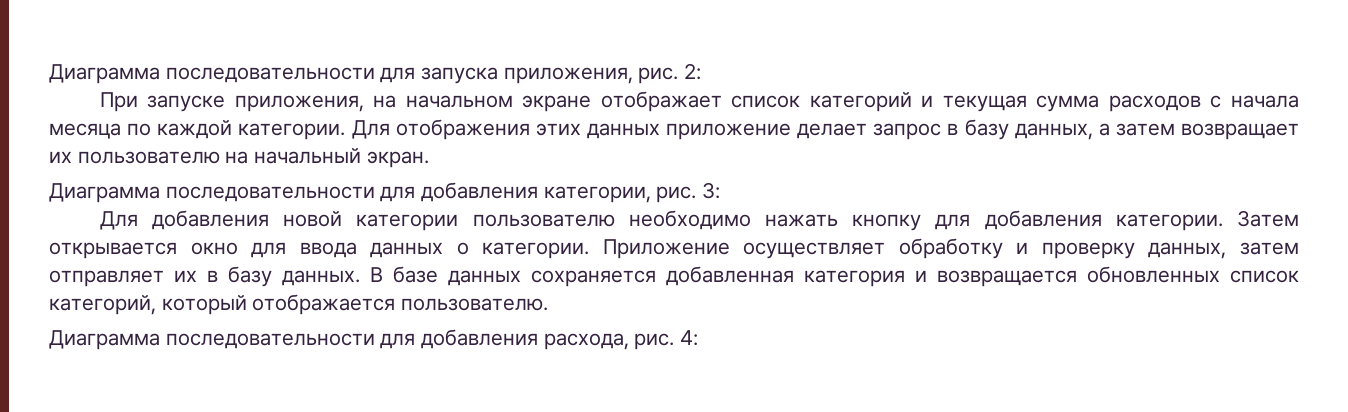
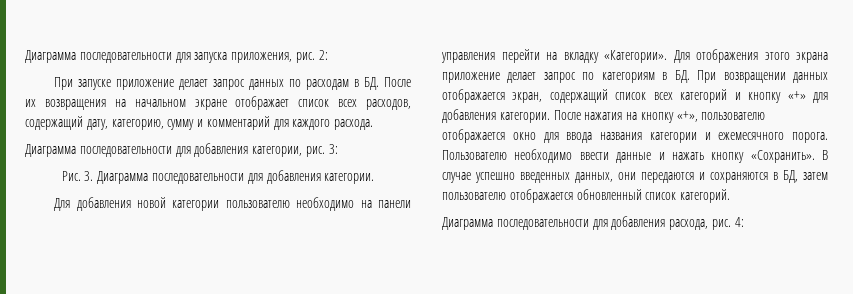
- При запуске приложения, на начальном экране отображает список категорий и текущая сумма расходов с начала месяца по каждой категории. Для отображения этих данных приложение делает запрос в базу данных, а затем возвращает их пользователю на начальный экран.
+ При запуске приложение делает запрос данных по расходам в БД. После их возвращения на начальном экране отображает список всех расходов, содержащий дату, категорию, сумму и комментарий для каждого расхода.
+ Рис. 3. Диаграмма последовательности для добавления категории.
- Для добавления новой категории пользователю необходимо нажать кнопку для добавления категории. Затем открывается окно для ввода данных о категории. Приложение осуществляет обработку и проверку данных, затем отправляет их в базу данных. В базе данных сохраняется добавленная категория и возвращается обновленных список категорий, который отображается пользователю.
+ Для добавления новой категории пользователю необходимо на панели управления перейти на вкладку «Категории». Для отображения этого экрана приложение делает запрос по категориям в БД. При возвращении данных отображается экран, содержащий список всех категорий и кнопку «+» для добавления категории. После нажатия на кнопку «+», пользователю отображается окно для ввода названия категории и ежемесячного порога. Пользователю необходимо ввести данные и нажать кнопку «Сохранить». В случае успешно введенных данных, они передаются и сохраняются в БД, затем пользователю отображается обновленный список категорий.

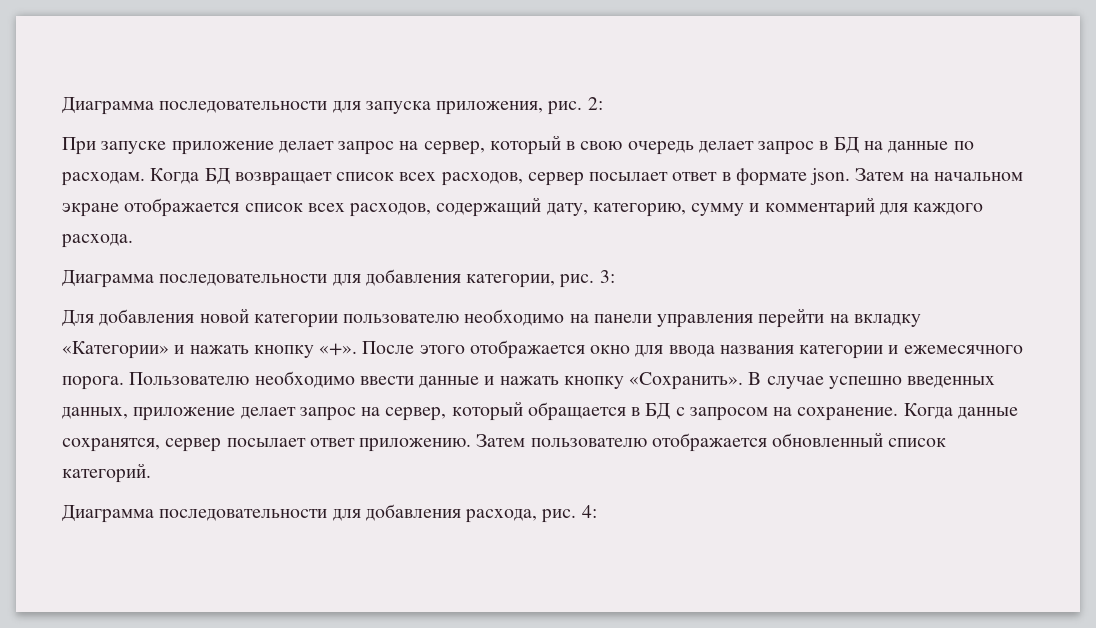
- При запуске приложение делает запрос данных по расходам в БД. После их возвращения на начальном экране отображает список всех расходов, содержащий дату, категорию, сумму и комментарий для каждого расхода.
+ При запуске приложение делает запрос на сервер, который в свою очередь делает запрос в БД на данные по расходам. Когда БД возвращает список всех расходов, сервер посылает ответ в формате json. Затем на начальном экране отображается список всех расходов, содержащий дату, категорию, сумму и комментарий для каждого расхода.
- Рис. 3. Диаграмма последовательности для добавления категории.
- Для добавления новой категории пользователю необходимо на панели управления перейти на вкладку «Категории». Для отображения этого экрана приложение делает запрос по категориям в БД. При возвращении данных отображается экран, содержащий список всех категорий и кнопку «+» для добавления категории. После нажатия на кнопку «+», пользователю отображается окно для ввода названия категории и ежемесячного порога.
+ Для добавления новой категории пользователю необходимо на панели управления перейти на вкладку «Категории» и нажать кнопку «+». После этого отображается окно для ввода названия категории и ежемесячного порога.
- В случае успешно введенных данных, они передаются и сохраняются в БД, затем пользователю отображается обновленный список категорий.
+ В случае успешно введенных данных, приложение делает запрос на сервер, который обращается в БД с запросом на сохранение. Когда данные сохранятся, сервер посылает ответ приложению. Затем пользователю отображается обновленный список категорий.

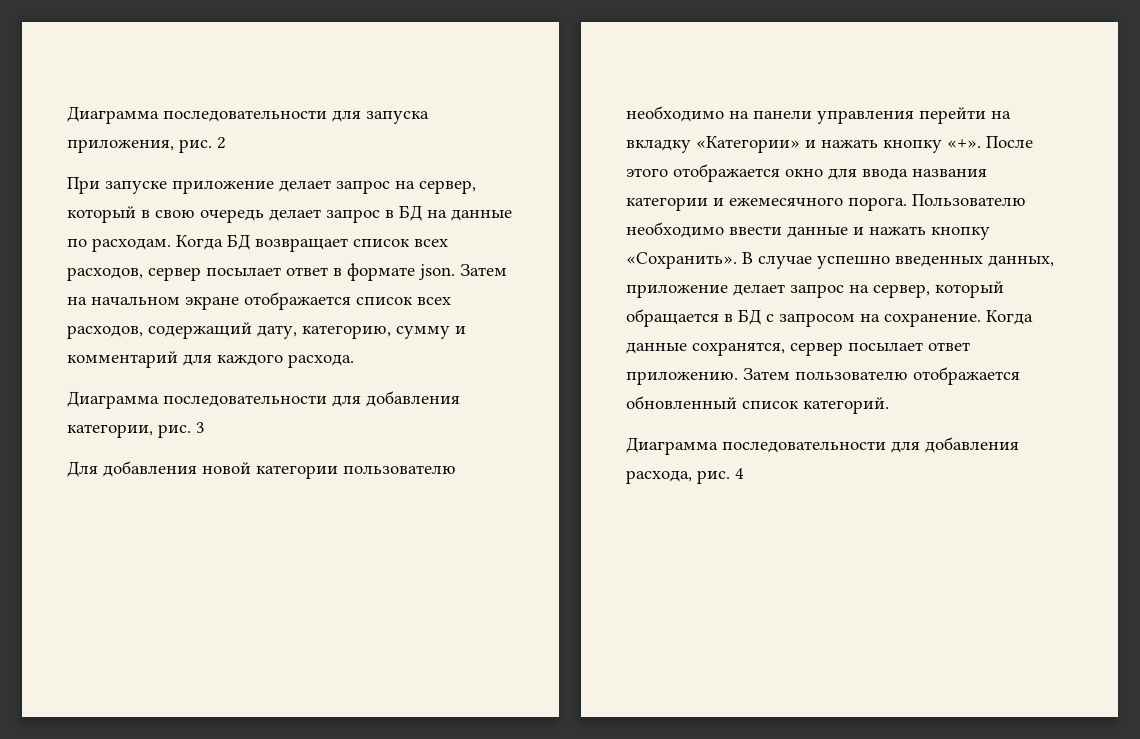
- 2:
+ 2
- 3:
+ 3
- 4:
+ 4

